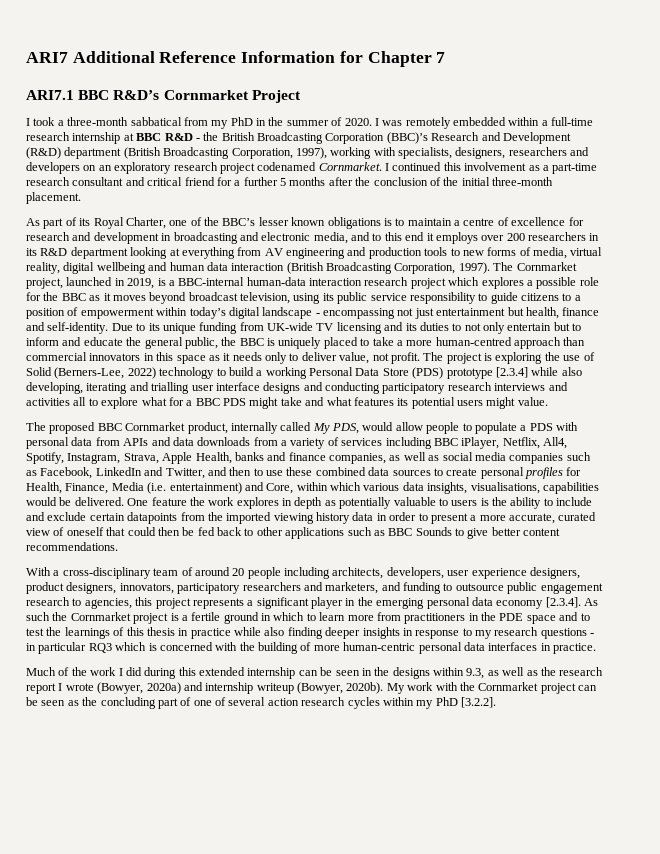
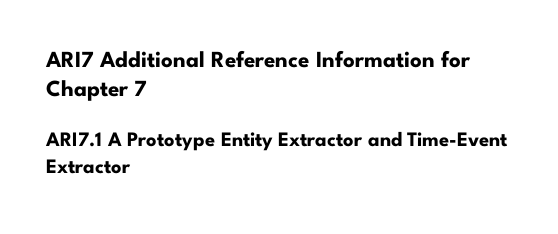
- ARI7.1 BBC R&D’s Cornmarket Project
- I took a three-month sabbatical from my PhD in the summer of 2020. I was remotely embedded within a full-time research internship at BBC R&D - the British Broadcasting Corporation (BBC)’s Research and Development (R&D) department (British Broadcasting Corporation, 1997), working with specialists, designers, researchers and developers on an exploratory research project codenamed Cornmarket. I continued this involvement as a part-time research consultant and critical friend for a further 5 months after the conclusion of the initial three-month placement.
- As part of its Royal Charter, one of the BBC’s lesser known obligations is to maintain a centre of excellence for research and development in broadcasting and electronic media, and to this end it employs over 200 researchers in its R&D department looking at everything from AV engineering and production tools to new forms of media, virtual reality, digital wellbeing and human data interaction (British Broadcasting Corporation, 1997). The Cornmarket project, launched in 2019, is a BBC-internal human-data interaction research project which explores a possible role for the BBC as it moves beyond broadcast television, using its public service responsibility to guide citizens to a position of empowerment within today’s digital landscape - encompassing not just entertainment but health, finance and self-identity. Due to its unique funding from UK-wide TV licensing and its duties to not only entertain but to inform and educate the general public, the BBC is uniquely placed to take a more human-centred approach than commercial innovators in this space as it needs only to deliver value, not profit. The project is exploring the use of Solid (Berners-Lee, 2022) technology to build a working Personal Data Store (PDS) prototype [2.3.4] while also developing, iterating and trialling user interface designs and conducting participatory research interviews and activities all to explore what for a BBC PDS might take and what features its potential users might value.
- The proposed BBC Cornmarket product, internally called My PDS, would allow people to populate a PDS with personal data from APIs and data downloads from a variety of services including BBC iPlayer, Netflix, All4, Spotify, Instagram, Strava, Apple Health, banks and finance companies, as well as social media companies such as Facebook, LinkedIn and Twitter, and then to use these combined data sources to create personal profiles for Health, Finance, Media (i.e. entertainment) and Core, within which various data insights, visualisations, capabilities would be delivered. One feature the work explores in depth as potentially valuable to users is the ability to include and exclude certain datapoints from the imported viewing history data in order to present a more accurate, curated view of oneself that could then be fed back to other applications such as BBC Sounds to give better content recommendations.
- With a cross-disciplinary team of around 20 people including architects, developers, user experience designers, product designers, innovators, participatory researchers and marketers, and funding to outsource public engagement research to agencies, this project represents a significant player in the emerging personal data economy [2.3.4]. As such the Cornmarket project is a fertile ground in which to learn more from practitioners in the PDE space and to test the learnings of this thesis in practice while also finding deeper insights in response to my research questions - in particular RQ3 which is concerned with the building of more human-centric personal data interfaces in practice.
- Much of the work I did during this extended internship can be seen in the designs within 9.3, as well as the research report I wrote (Bowyer, 2020a) and internship writeup (Bowyer, 2020b). My work with the Cornmarket project can be seen as the concluding part of one of several action research cycles within my PhD [3.2.2].
+ ARI7.1 A Prototype Entity Extractor and Time-Event Extractor

